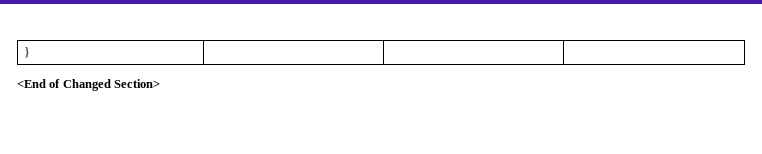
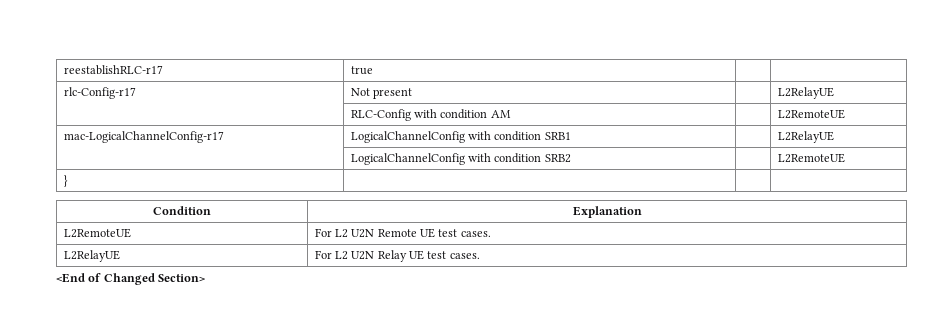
+ reestablishRLC-r17 | true | |
+ rlc-Config-r17 | Not present | | L2RelayUE
+ | RLC-Config with condition AM | | L2RemoteUE
+ mac-LogicalChannelConfig-r17 | LogicalChannelConfig with condition SRB1 | | L2RelayUE
+ | LogicalChannelConfig with condition SRB2 | | L2RemoteUE
  } | | |
+ Condition | Explanation
+ L2RemoteUE | For L2 U2N Remote UE test cases.
+ L2RelayUE | For L2 U2N Relay UE test cases.

